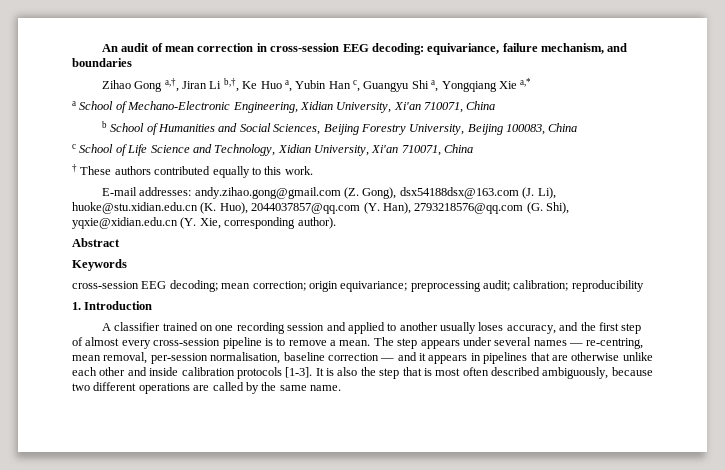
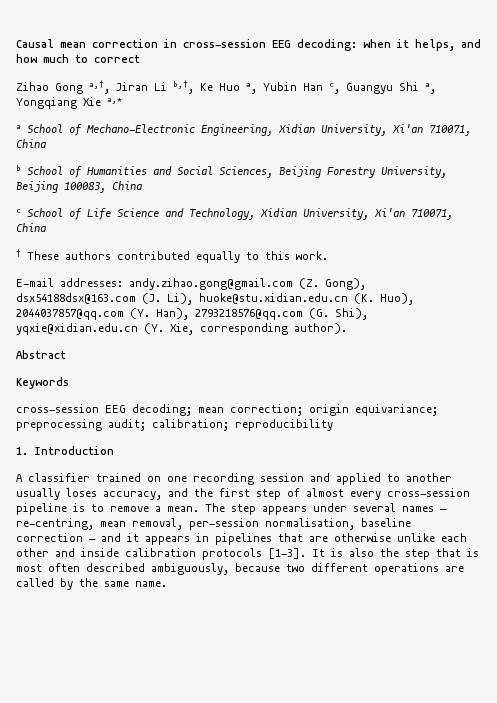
- An audit of mean correction in cross-session EEG decoding: equivariance, failure mechanism, and boundaries
+ Causal mean correction in cross-session EEG decoding: when it helps, and how much to correct

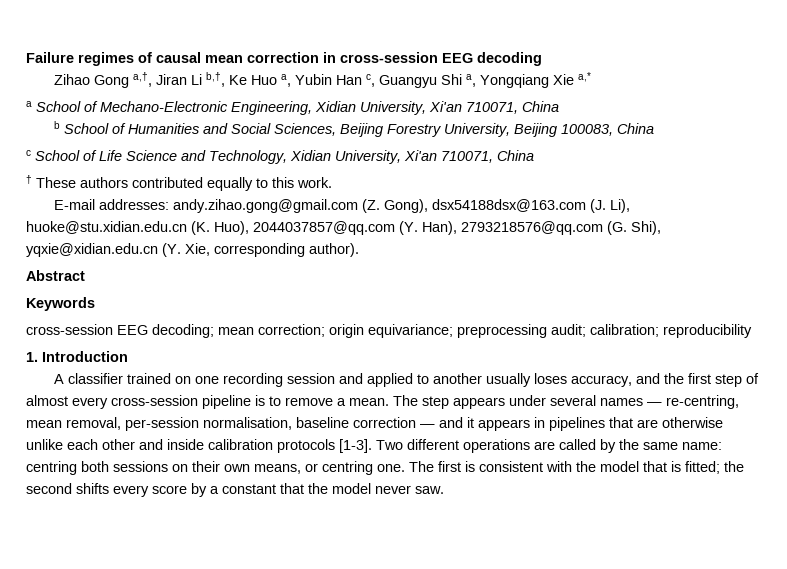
- Causal mean correction in cross-session EEG decoding: when it helps, and how much to correct
+ Failure regimes of causal mean correction in cross-session EEG decoding
- It is also the step that is most often described ambiguously, because two different operations are called by the same name.
+ Two different operations are called by the same name: centring both sessions on their own means, or centring one. The first is consistent with the model that is fitted; the second shifts every score by a constant that the model never saw.

